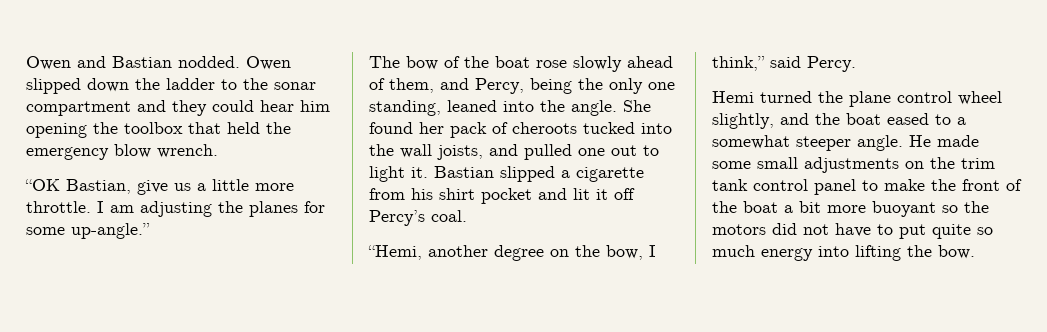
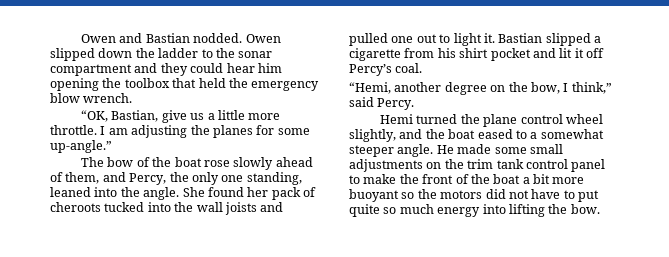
- “OK Bastian, give us a little more throttle.
+ “OK, Bastian, give us a little more throttle.
- The bow of the boat rose slowly ahead of them, and Percy, being the only one standing, leaned into the angle.
+ The bow of the boat rose slowly ahead of them, and Percy, the only one standing, leaned into the angle.
- She found her pack of cheroots tucked into the wall joists, and pulled one out to light it.
+ She found her pack of cheroots tucked into the wall joists and pulled one out to light it.

